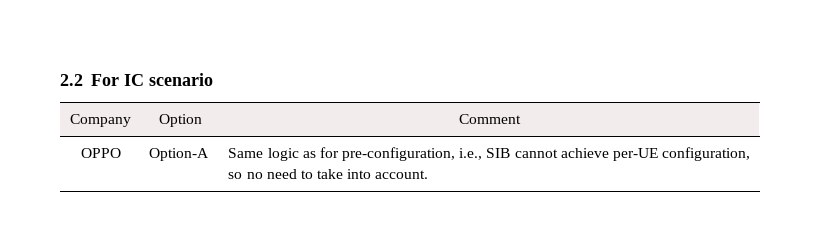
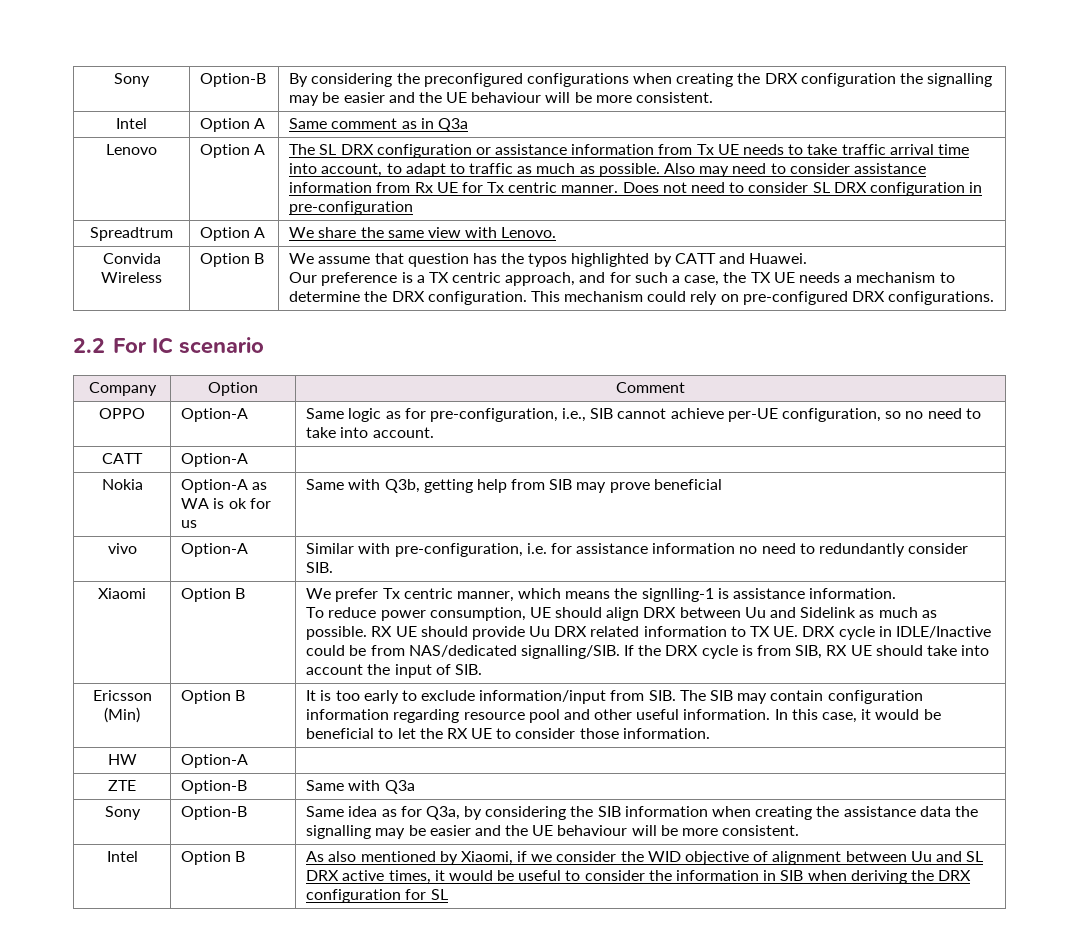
+ Sony | Option-B | By considering the preconfigured configurations when creating the DRX configuration the signalling may be easier and the UE behaviour will be more consistent.
+ Intel | Option A | Same comment as in Q3a
+ Lenovo | Option A | The SL DRX configuration or assistance information from Tx UE needs to take traffic arrival time into account, to adapt to traffic as much as possible. Also may need to consider assistance information from Rx UE for Tx centric manner. Does not need to consider SL DRX configuration in pre-configuration
+ Spreadtrum | Option A | We share the same view with Lenovo.
+ Convida Wireless | Option B | We assume that question has the typos highlighted by CATT and Huawei.
+ Our preference is a TX centric approach, and for such a case, the TX UE needs a mechanism to determine the DRX configuration. This mechanism could rely on pre-configured DRX configurations.
+ CATT | Option-A |
+ Nokia | Option-A as WA is ok for us | Same with Q3b, getting help from SIB may prove beneficial
+ vivo | Option-A | Similar with pre-configuration, i.e. for assistance information no need to redundantly consider SIB.
+ Xiaomi | Option B | We prefer Tx centric manner, which means the signlling-1 is assistance information.
+ To reduce power consumption, UE should align DRX between Uu and Sidelink as much as possible. RX UE should provide Uu DRX related information to TX UE. DRX cycle in IDLE/Inactive could be from NAS/dedicated signalling/SIB. If the DRX cycle is from SIB, RX UE should take into account the input of SIB.
+ Ericsson (Min) | Option B | It is too early to exclude information/input from SIB. The SIB may contain configuration information regarding resource pool and other useful information. In this case, it would be beneficial to let the RX UE to consider those information.
+ HW | Option-A |
+ ZTE | Option-B | Same with Q3a
+ Sony | Option-B | Same idea as for Q3a, by considering the SIB information when creating the assistance data the signalling may be easier and the UE behaviour will be more consistent.
+ Intel | Option B | As also mentioned by Xiaomi, if we consider the WID objective of alignment between Uu and SL DRX active times, it would be useful to consider the information in SIB when deriving the DRX configuration for SL

